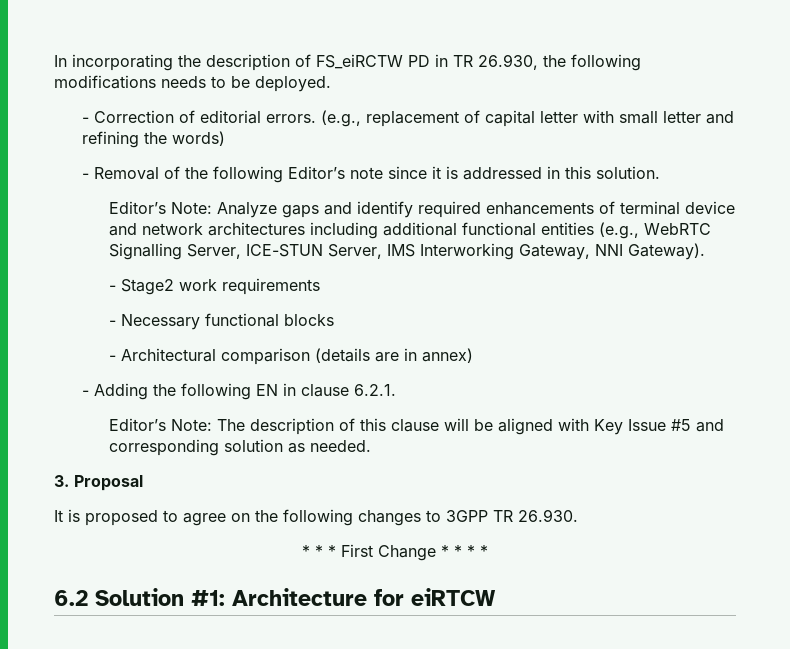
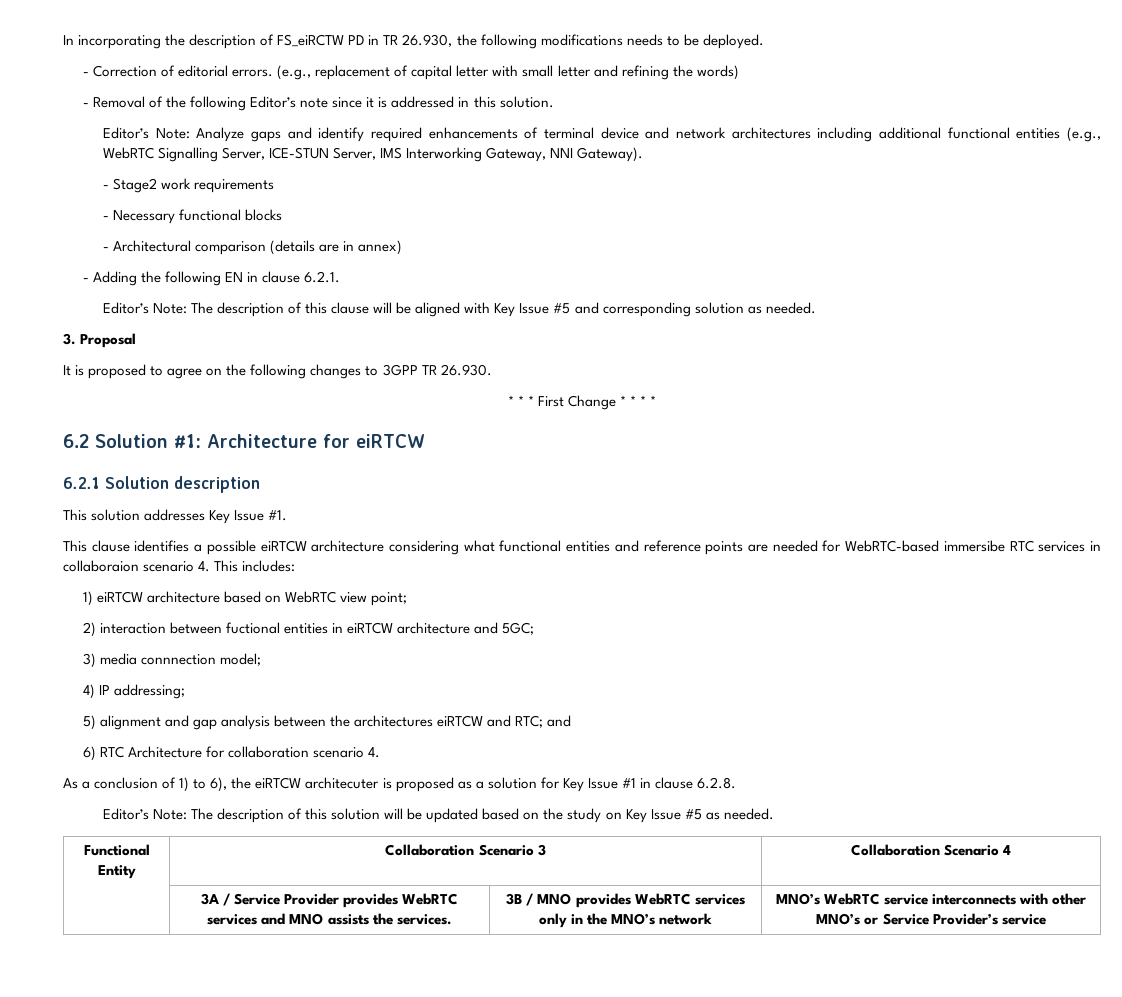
+ 6.2.1 Solution description
+ This solution addresses Key Issue #1.
+ This clause identifies a possible eiRTCW architecture considering what functional entities and reference points are needed for WebRTC-based immersibe RTC services in collaboraion scenario 4. This includes:
+ 1) eiRTCW architecture based on WebRTC view point;
+ 2) interaction between fuctional entities in eiRTCW architecture and 5GC;
+ 3) media connnection model;
+ 4) IP addressing;
+ 5) alignment and gap analysis between the architectures eiRTCW and RTC; and
+ 6) RTC Architecture for collaboration scenario 4.
+ As a conclusion of 1) to 6), the eiRTCW architecuter is proposed as a solution for Key Issue #1 in clause 6.2.8.
+ Editor’s Note: The description of this solution will be updated based on the study on Key Issue #5 as needed.
+ Functional Entity | Collaboration Scenario 3 | Collaboration Scenario 4
+ | 3A / Service Provider provides WebRTC services and MNO assists the services. | 3B / MNO provides WebRTC services only in the MNO’s network | MNO’s WebRTC service interconnects with other MNO’s or Service Provider’s service

